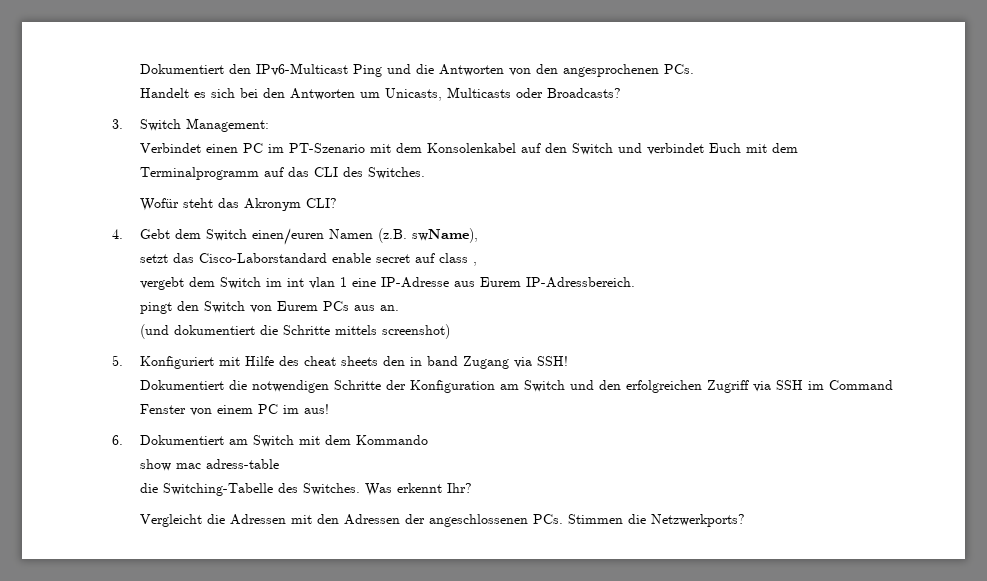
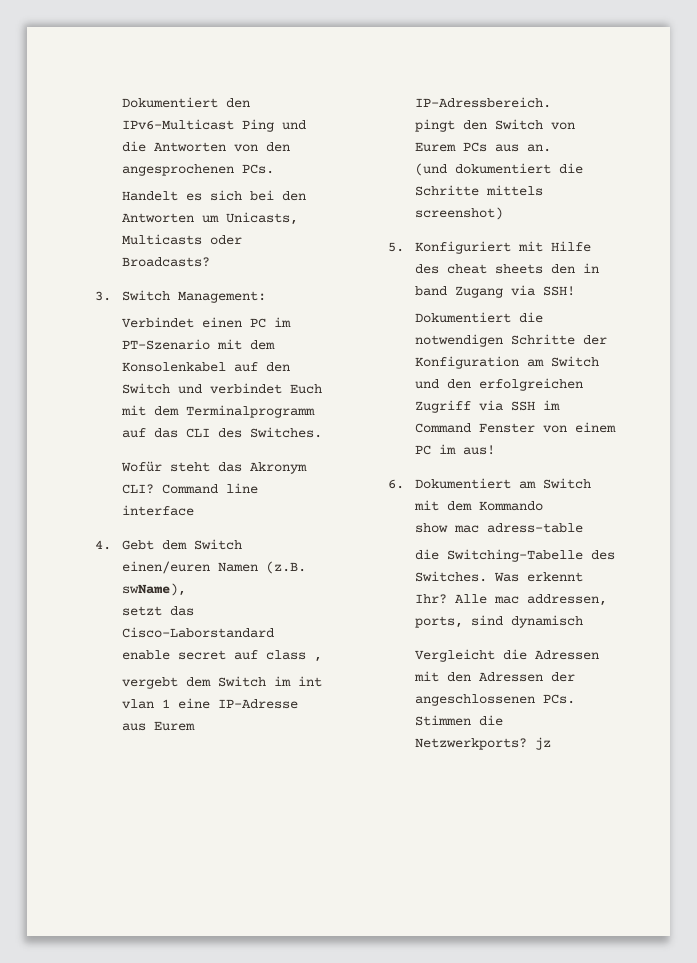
+ Command line interface
+ Alle mac addressen, ports, sind dynamisch
- Vergleicht die Adressen mit den Adressen der angeschlossenen PCs. Stimmen die Netzwerkports?
+ Vergleicht die Adressen mit den Adressen der angeschlossenen PCs. Stimmen die Netzwerkports? jz

